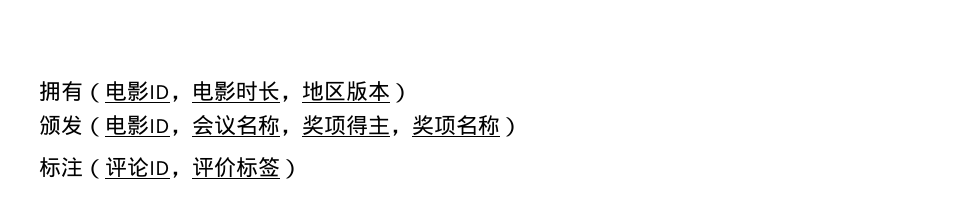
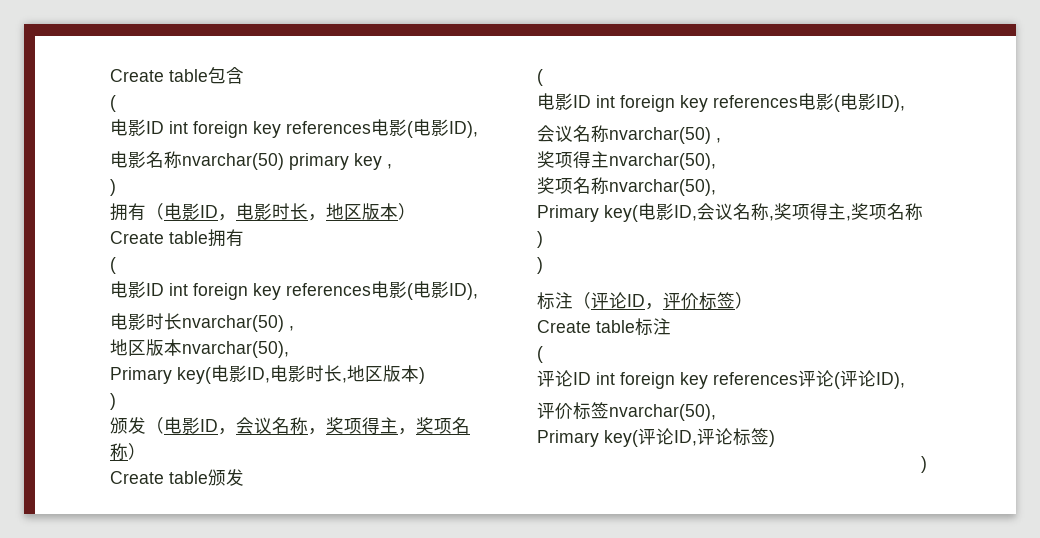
+ Create table包含
+ (
+ 电影ID int foreign key references电影(电影ID),
+ 电影名称nvarchar(50) primary key ,
+ )
+ Create table拥有
+ (
+ 电影ID int foreign key references电影(电影ID),
+ 电影时长nvarchar(50) ,
+ 地区版本nvarchar(50),
+ Primary key(电影ID,电影时长,地区版本)
+ )
+ Create table颁发
+ (
+ 电影ID int foreign key references电影(电影ID),
+ 会议名称nvarchar(50) ,
+ 奖项得主nvarchar(50),
+ 奖项名称nvarchar(50),
+ Primary key(电影ID,会议名称,奖项得主,奖项名称)
+ )
+ Create table标注
+ (
+ 评论ID int foreign key references评论(评论ID),
+ 评价标签nvarchar(50),
+ Primary key(评论ID,评论标签)
+ )

